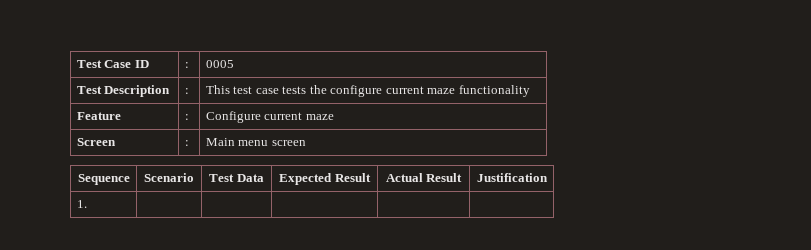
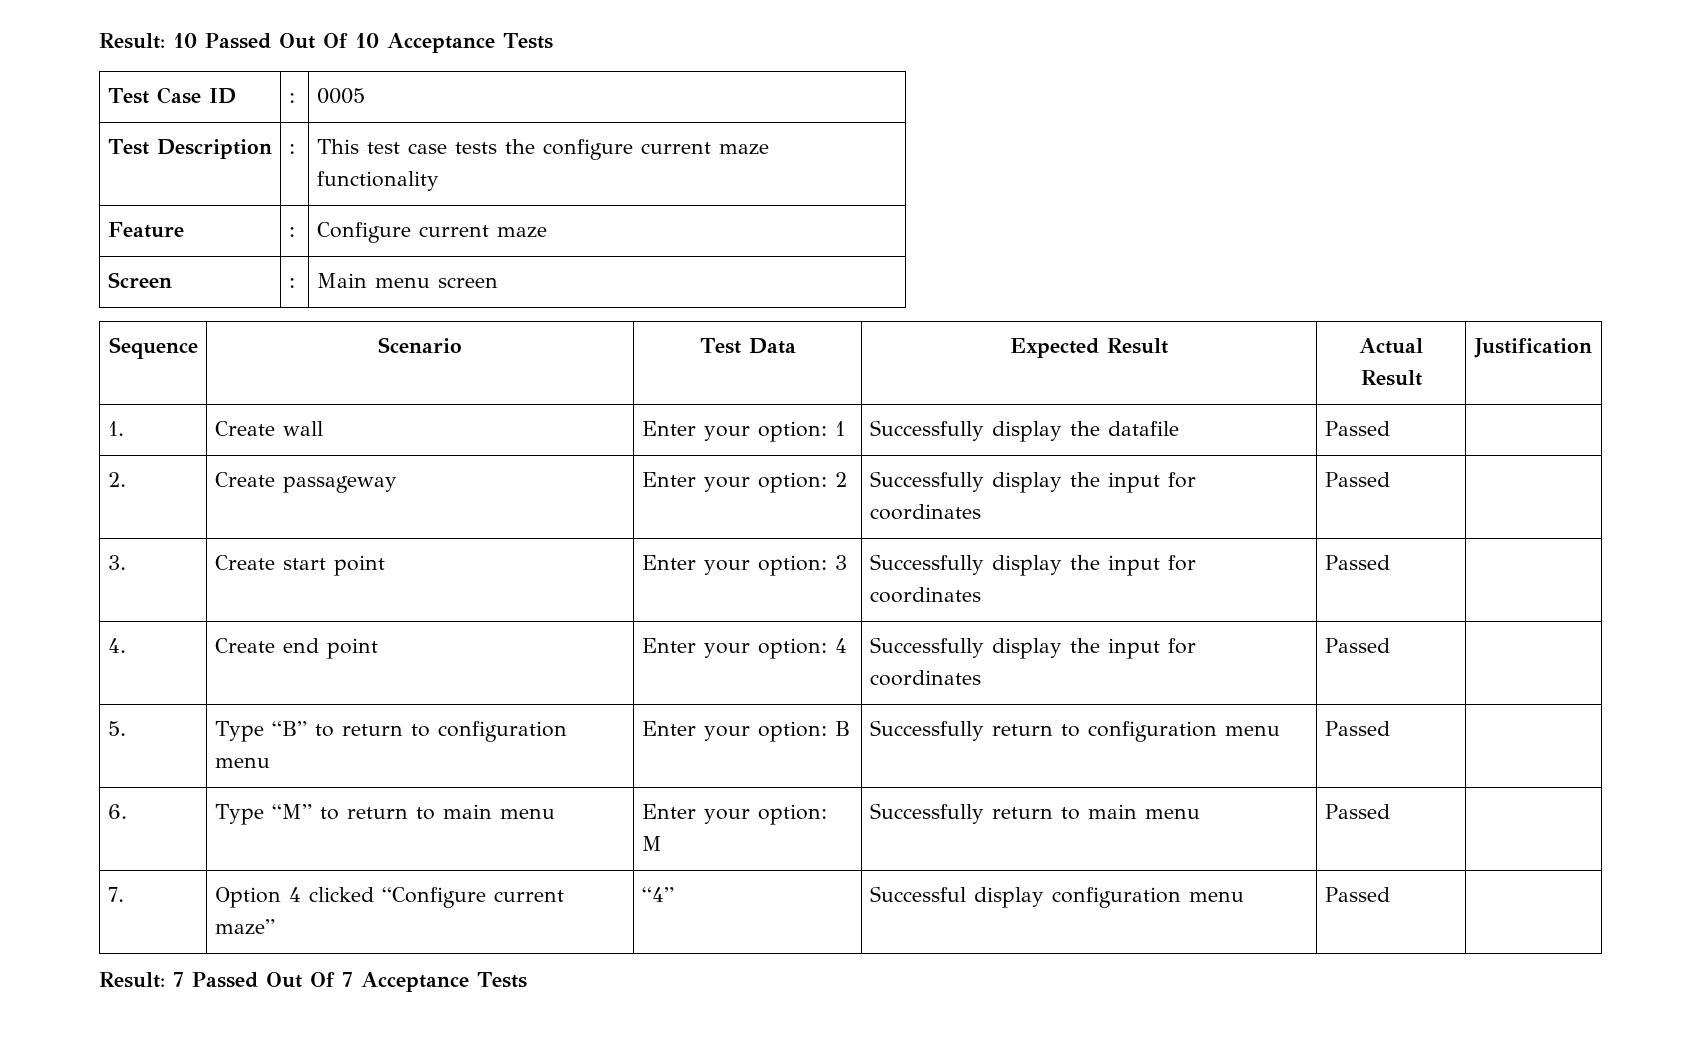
+ Result: 10 Passed Out Of 10 Acceptance Tests
- 1. | | | | |
+ 1. | Create wall | Enter your option: 1 | Successfully display the datafile | Passed |
+ 2. | Create passageway | Enter your option: 2 | Successfully display the input for coordinates | Passed |
+ 3. | Create start point | Enter your option: 3 | Successfully display the input for coordinates | Passed |
+ 4. | Create end point | Enter your option: 4 | Successfully display the input for coordinates | Passed |
+ 5. | Type “B” to return to configuration menu | Enter your option: B | Successfully return to configuration menu | Passed |
+ 6. | Type “M” to return to main menu | Enter your option: M | Successfully return to main menu | Passed |
+ 7. | Option 4 clicked “Configure current maze” | “4” | Successful display configuration menu | Passed |
+ Result: 7 Passed Out Of 7 Acceptance Tests

